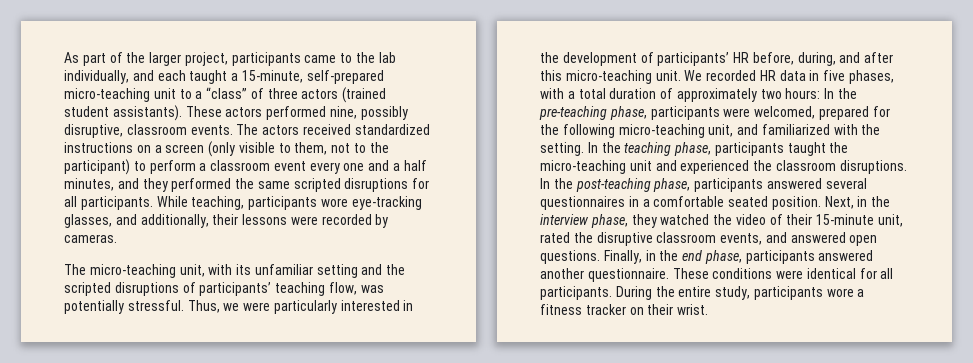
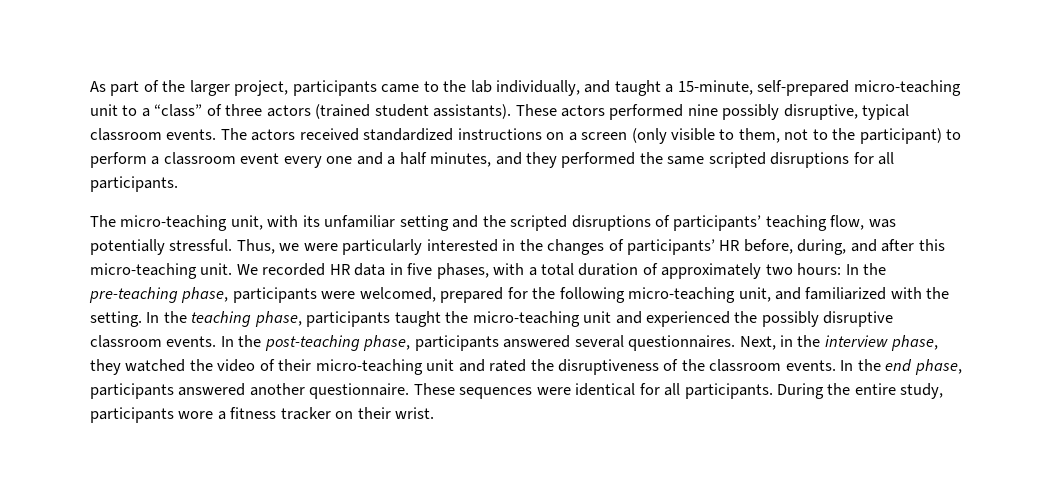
- As part of the larger project, participants came to the lab individually, and each taught a 15-minute, self-prepared micro-teaching unit to a “class” of three actors (trained student assistants).
+ As part of the larger project, participants came to the lab individually, and taught a 15-minute, self-prepared micro-teaching unit to a “class” of three actors (trained student assistants).
- These actors performed nine, possibly disruptive, classroom events.
+ These actors performed nine possibly disruptive, typical classroom events.
- While teaching, participants wore eye-tracking glasses, and additionally, their lessons were recorded by cameras.
- Thus, we were particularly interested in the development of participants’ HR before, during, and after this micro-teaching unit.
+ Thus, we were particularly interested in the changes of participants’ HR before, during, and after this micro-teaching unit.
- In the teaching phase, participants taught the micro-teaching unit and experienced the classroom disruptions.
+ In the teaching phase, participants taught the micro-teaching unit and experienced the possibly disruptive classroom events.
- In the post-teaching phase, participants answered several questionnaires in a comfortable seated position.
+ In the post-teaching phase, participants answered several questionnaires.
- Next, in the interview phase, they watched the video of their 15-minute unit, rated the disruptive classroom events, and answered open questions. Finally, in the end phase, participants answered another questionnaire.
+ Next, in the interview phase, they watched the video of their micro-teaching unit and rated the disruptiveness of the classroom events. In the end phase, participants answered another questionnaire.
- These conditions were identical for all participants.
+ These sequences were identical for all participants.

